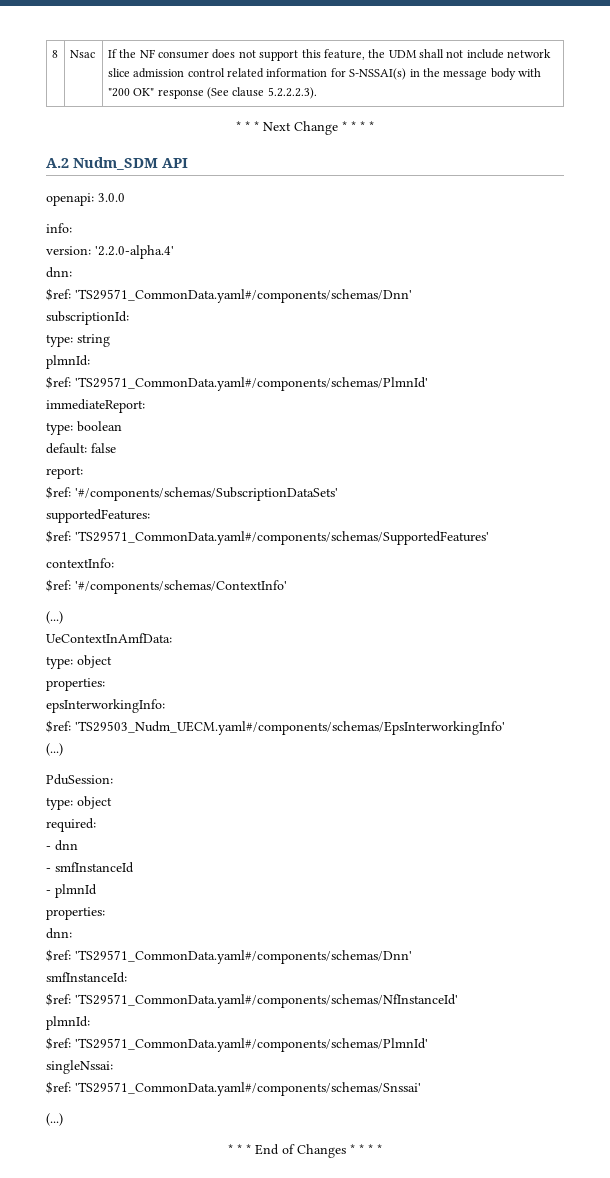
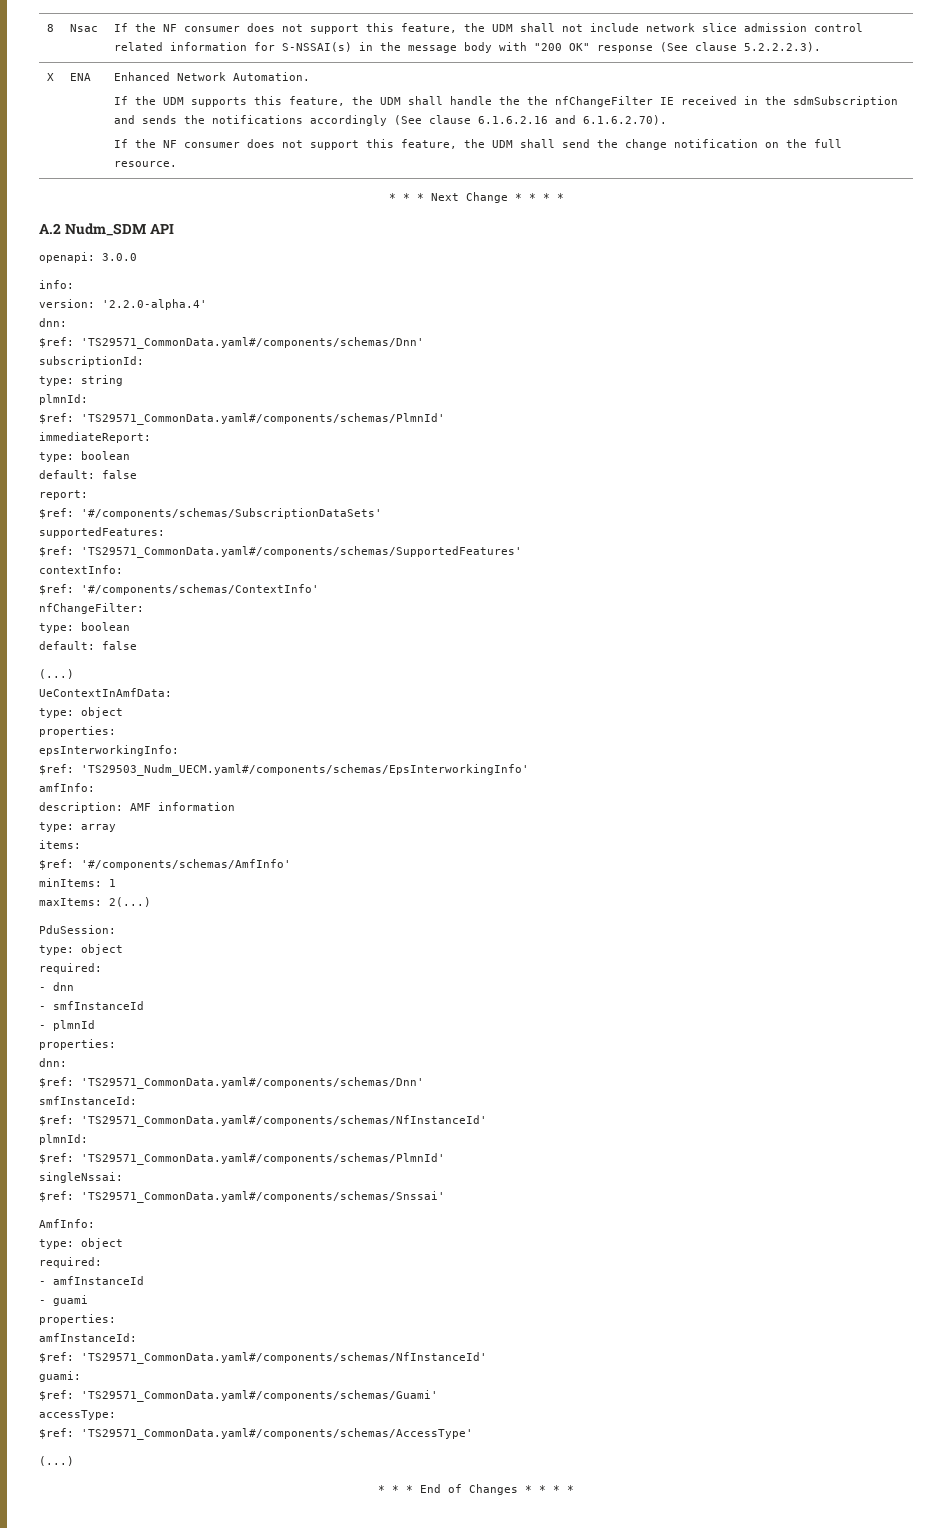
+ X | ENA | Enhanced Network Automation.
+ If the UDM supports this feature, the UDM shall handle the the nfChangeFilter IE received in the sdmSubscription and sends the notifications accordingly (See clause 6.1.6.2.16 and 6.1.6.2.70).
+ If the NF consumer does not support this feature, the UDM shall send the change notification on the full resource.
+ nfChangeFilter:
+ type: boolean
+ default: false
  $ref: 'TS29503_Nudm_UECM.yaml#/components/schemas/EpsInterworkingInfo'
- (...)
+ amfInfo:
+ description: AMF information
+ type: array
+ items:
+ $ref: '#/components/schemas/AmfInfo'
+ minItems: 1
+ maxItems: 2(...)
+ AmfInfo:
+ type: object
+ required:
+ - amfInstanceId
+ - guami
+ properties:
+ amfInstanceId:
+ $ref: 'TS29571_CommonData.yaml#/components/schemas/NfInstanceId'
+ guami:
+ $ref: 'TS29571_CommonData.yaml#/components/schemas/Guami'
+ accessType:
+ $ref: 'TS29571_CommonData.yaml#/components/schemas/AccessType'

